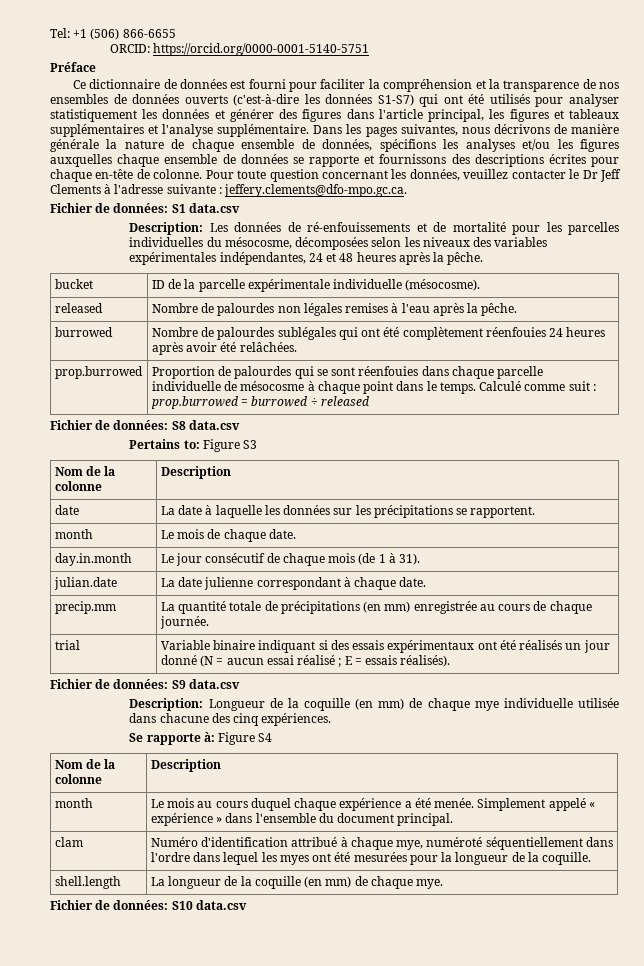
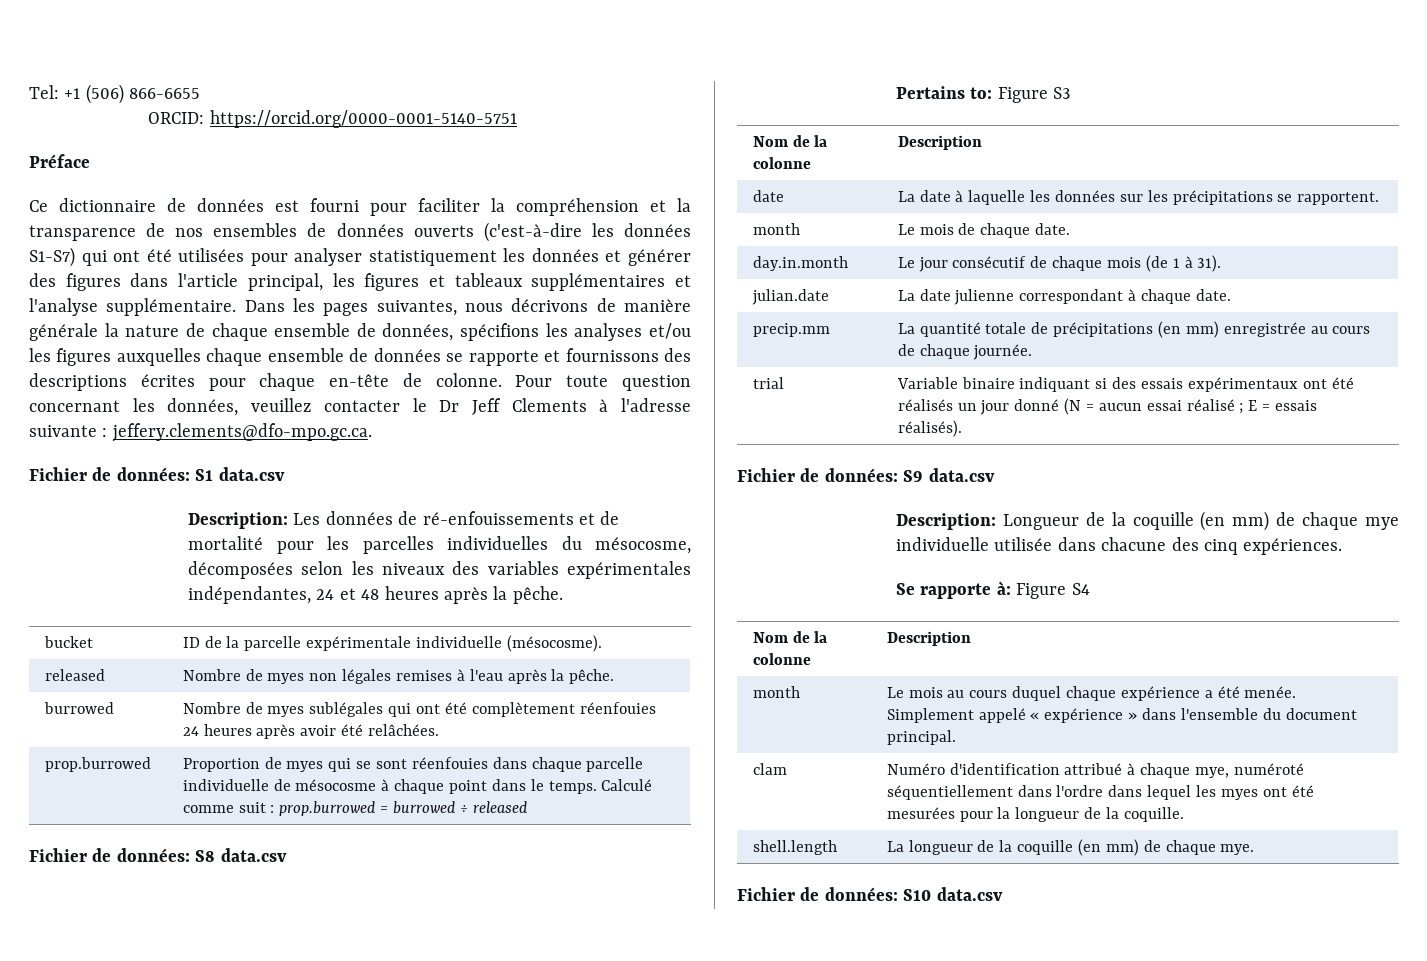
- Ce dictionnaire de données est fourni pour faciliter la compréhension et la transparence de nos ensembles de données ouverts (c'est-à-dire les données S1-S7) qui ont été utilisés pour analyser statistiquement les données et générer des figures dans l'article principal, les figures et tableaux supplémentaires et l'analyse supplémentaire.
+ Ce dictionnaire de données est fourni pour faciliter la compréhension et la transparence de nos ensembles de données ouverts (c'est-à-dire les données S1-S7) qui ont été utilisées pour analyser statistiquement les données et générer des figures dans l'article principal, les figures et tableaux supplémentaires et l'analyse supplémentaire.
- released | Nombre de palourdes non légales remises à l'eau après la pêche.
+ released | Nombre de myes non légales remises à l'eau après la pêche.
- burrowed | Nombre de palourdes sublégales qui ont été complètement réenfouies 24 heures après avoir été relâchées.
+ burrowed | Nombre de myes sublégales qui ont été complètement réenfouies 24 heures après avoir été relâchées.
- prop.burrowed | Proportion de palourdes qui se sont réenfouies dans chaque parcelle individuelle de mésocosme à chaque point dans le temps. Calculé comme suit : prop.burrowed = burrowed ÷ released
+ prop.burrowed | Proportion de myes qui se sont réenfouies dans chaque parcelle individuelle de mésocosme à chaque point dans le temps. Calculé comme suit : prop.burrowed = burrowed ÷ released

